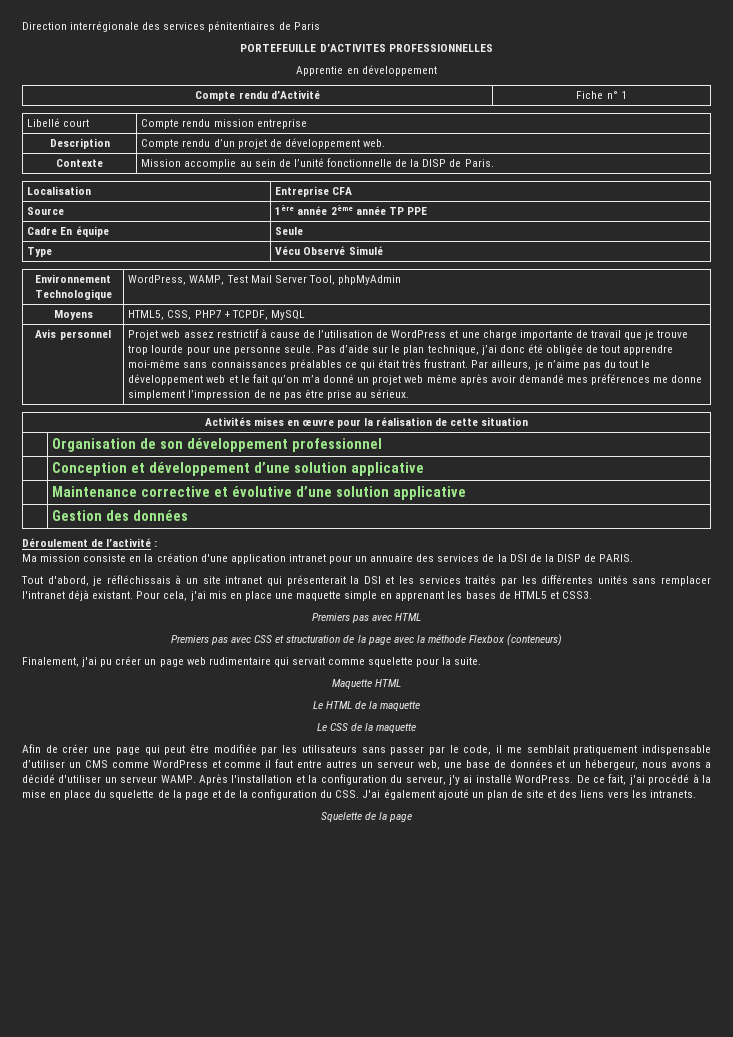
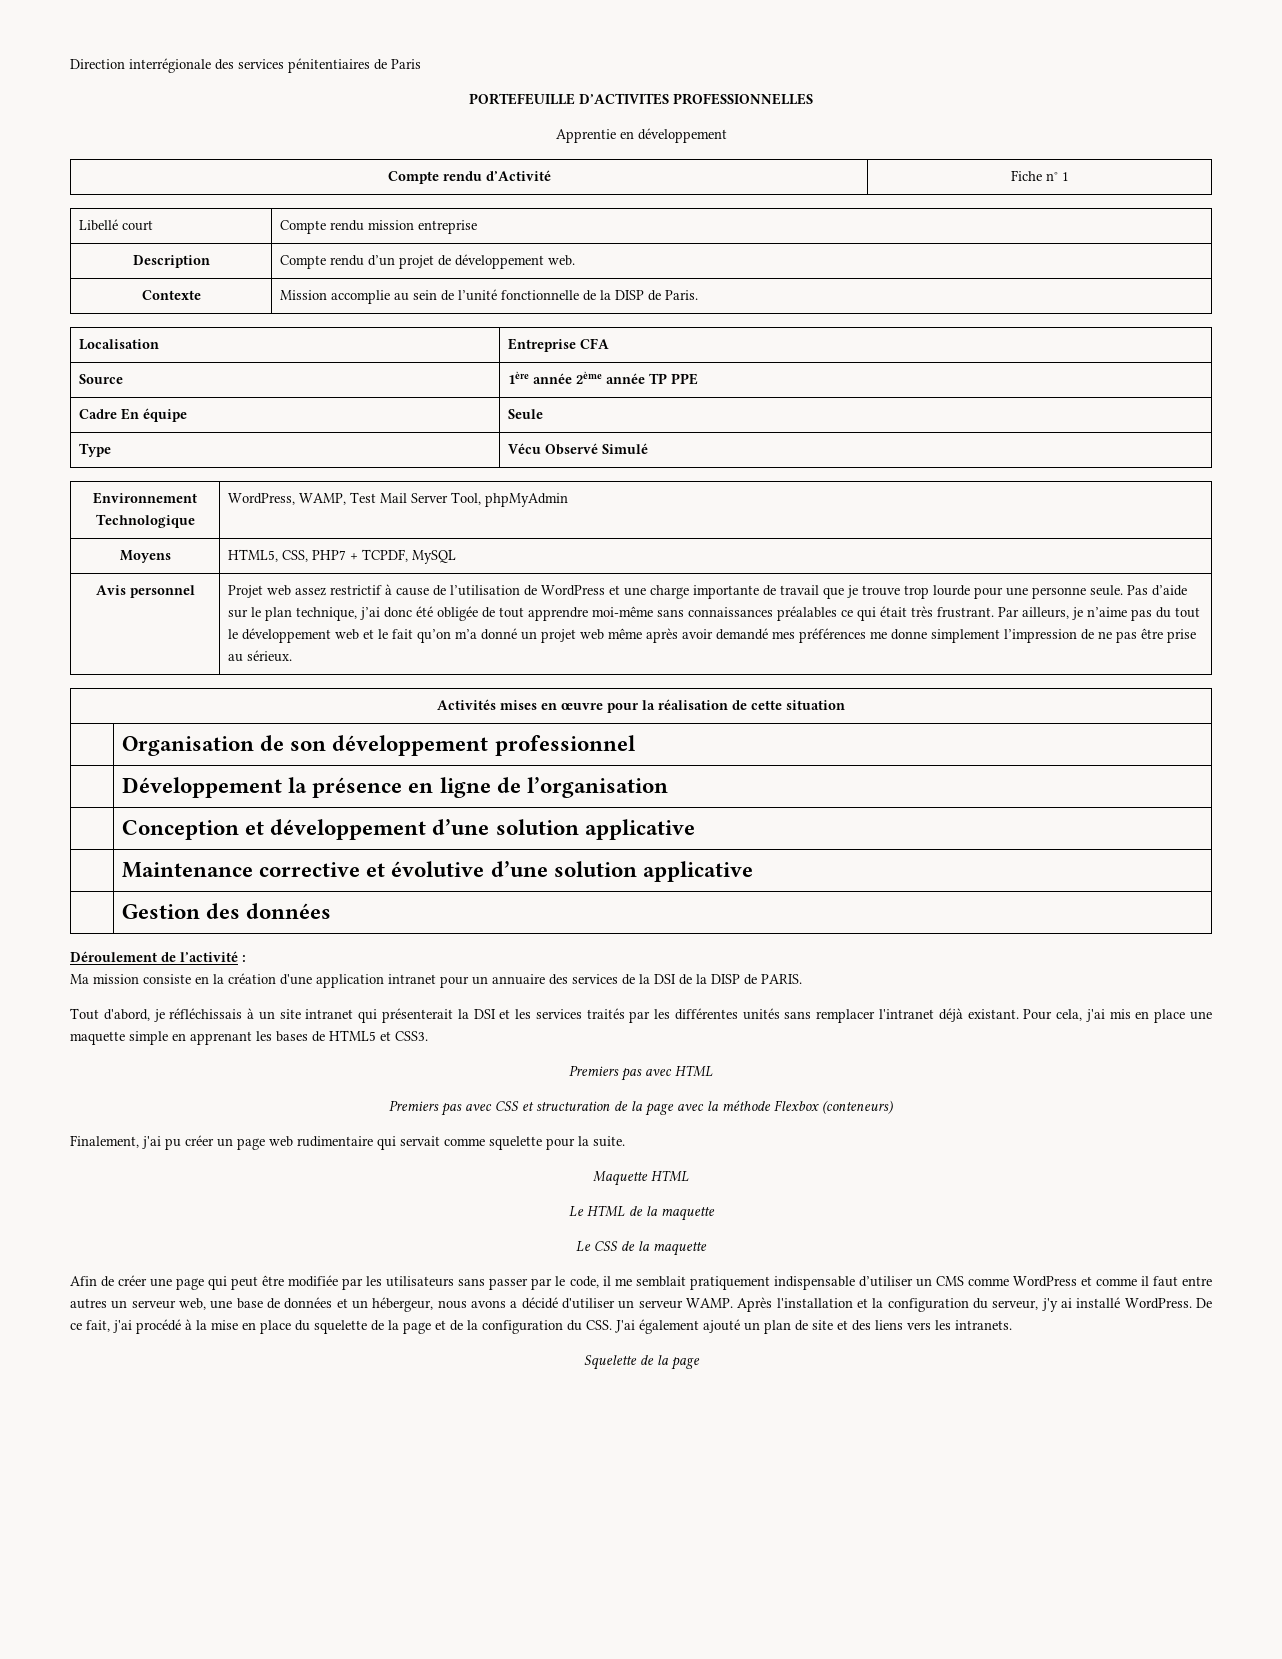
+ | Développement la présence en ligne de l’organisation

